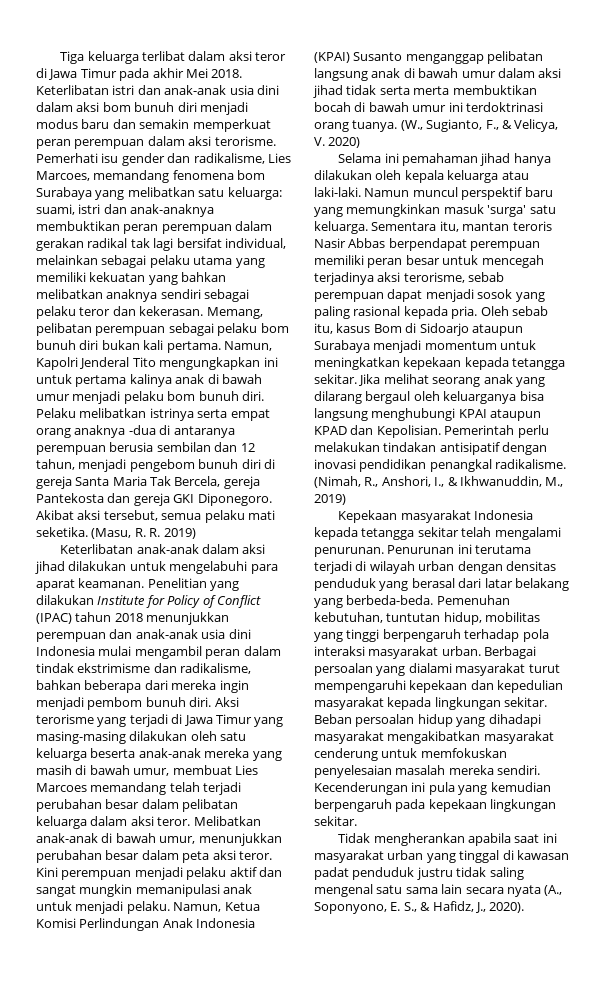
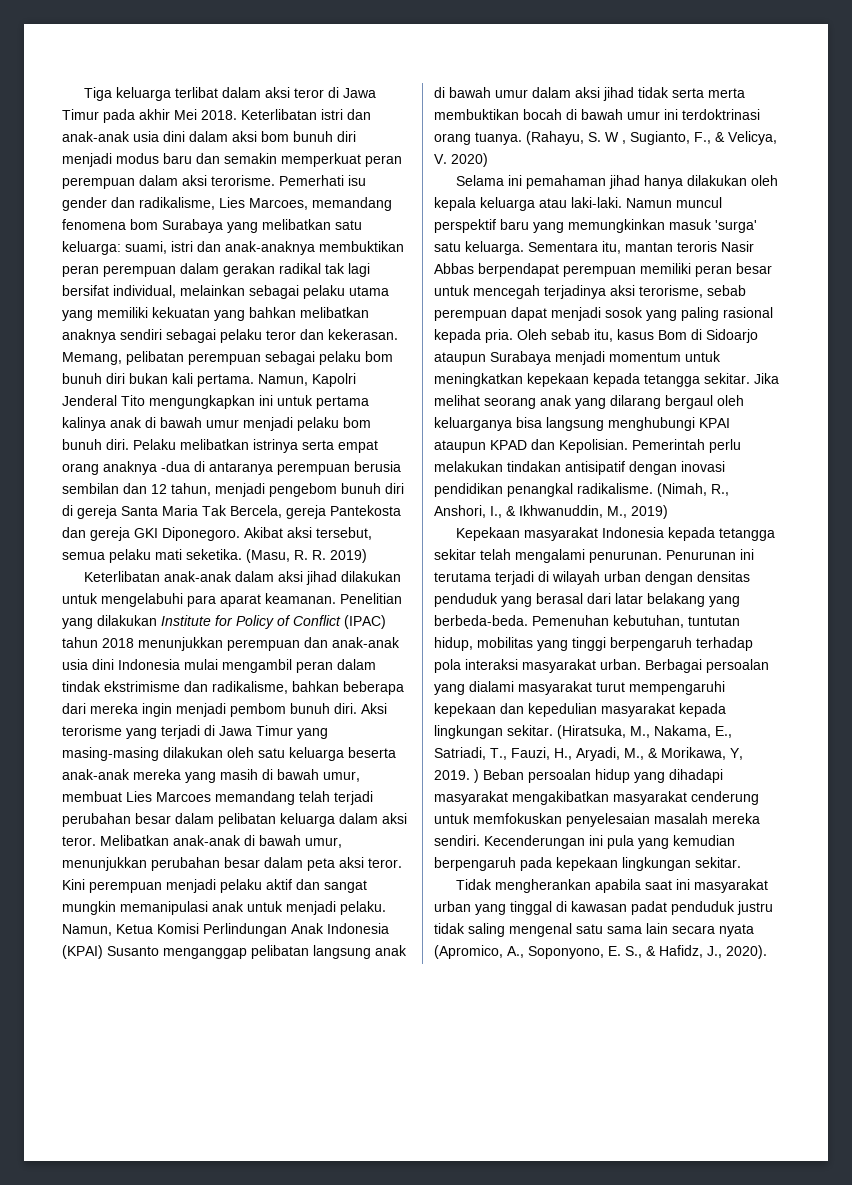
- (W., Sugianto, F., & Velicya, V. 2020)
+ (Rahayu, S. W , Sugianto, F., & Velicya, V. 2020)
- Beban persoalan hidup yang dihadapi masyarakat mengakibatkan masyarakat cenderung untuk memfokuskan penyelesaian masalah mereka sendiri.
+ (Hiratsuka, M., Nakama, E., Satriadi, T., Fauzi, H., Aryadi, M., & Morikawa, Y, 2019. ) Beban persoalan hidup yang dihadapi masyarakat mengakibatkan masyarakat cenderung untuk memfokuskan penyelesaian masalah mereka sendiri.
- Tidak mengherankan apabila saat ini masyarakat urban yang tinggal di kawasan padat penduduk justru tidak saling mengenal satu sama lain secara nyata (A., Soponyono, E. S., & Hafidz, J., 2020).
+ Tidak mengherankan apabila saat ini masyarakat urban yang tinggal di kawasan padat penduduk justru tidak saling mengenal satu sama lain secara nyata (Apromico, A., Soponyono, E. S., & Hafidz, J., 2020).

